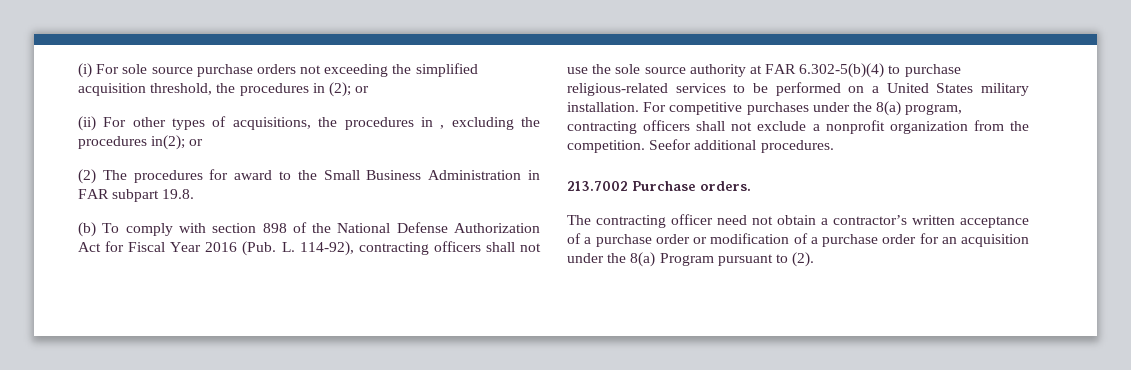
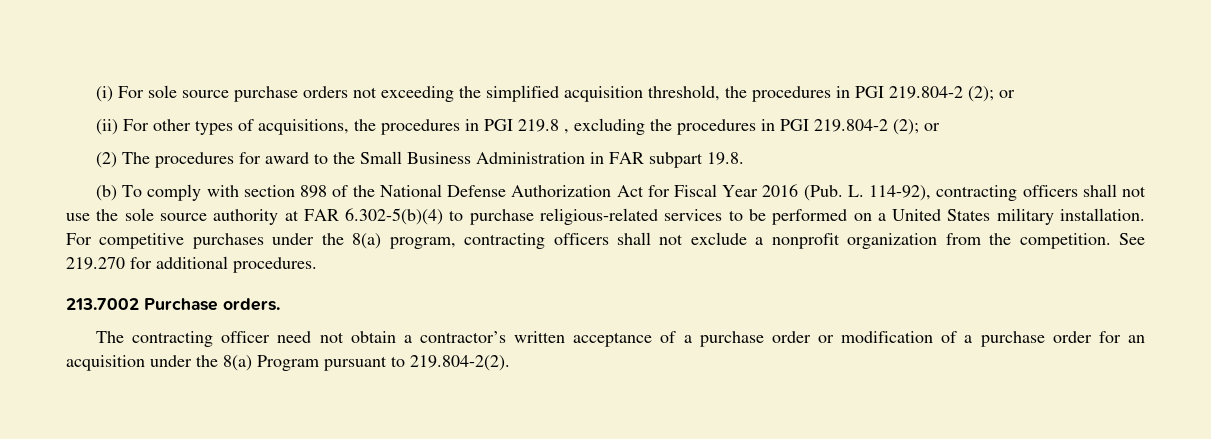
- (i) For sole source purchase orders not exceeding the simplified acquisition threshold, the procedures in (2); or
+ (i) For sole source purchase orders not exceeding the simplified acquisition threshold, the procedures in PGI 219.804-2 (2); or
- (ii) For other types of acquisitions, the procedures in , excluding the procedures in(2); or
+ (ii) For other types of acquisitions, the procedures in PGI 219.8 , excluding the procedures in PGI 219.804-2 (2); or
- Seefor additional procedures.
+ See 219.270 for additional procedures.
- The contracting officer need not obtain a contractor’s written acceptance of a purchase order or modification of a purchase order for an acquisition under the 8(a) Program pursuant to (2).
+ The contracting officer need not obtain a contractor’s written acceptance of a purchase order or modification of a purchase order for an acquisition under the 8(a) Program pursuant to 219.804-2(2).

